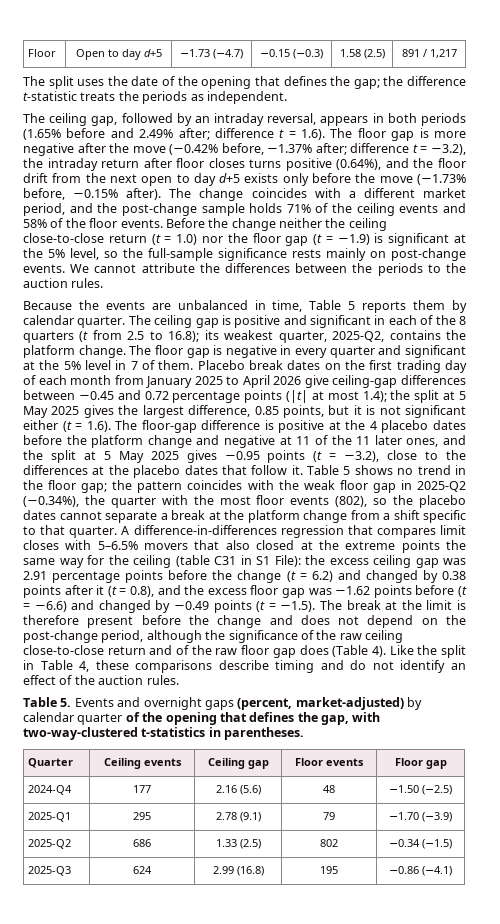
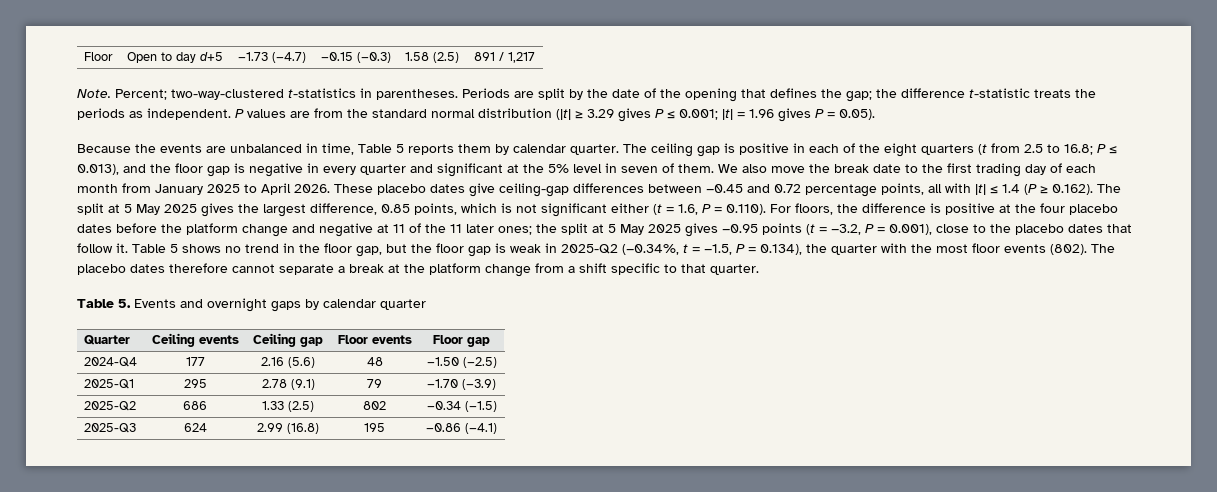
- The split uses the date of the opening that defines the gap; the difference t-statistic treats the periods as independent.
- The ceiling gap, followed by an intraday reversal, appears in both periods (1.65% before and 2.49% after; difference t = 1.6). The floor gap is more negative after the move (−0.42% before, −1.37% after; difference t = −3.2), the intraday return after floor closes turns positive (0.64%), and the floor drift from the next open to day d+5 exists only before the move (−1.73% before, −0.15% after). The change coincides with a different market period, and the post-change sample holds 71% of the ceiling events and 58% of the floor events. Before the change neither the ceiling close-to-close return (t = 1.0) nor the floor gap (t = −1.9) is significant at the 5% level, so the full-sample significance rests mainly on post-change events. We cannot attribute the differences between the periods to the auction rules.
+ Note. Percent; two-way-clustered t-statistics in parentheses. Periods are split by the date of the opening that defines the gap; the difference t-statistic treats the periods as independent. P values are from the standard normal distribution (|t| ≥ 3.29 gives P ≤ 0.001; |t| = 1.96 gives P = 0.05).
- The ceiling gap is positive and significant in each of the 8 quarters (t from 2.5 to 16.8); its weakest quarter, 2025-Q2, contains the platform change. The floor gap is negative in every quarter and significant at the 5% level in 7 of them.
+ The ceiling gap is positive in each of the eight quarters (t from 2.5 to 16.8; P ≤ 0.013), and the floor gap is negative in every quarter and significant at the 5% level in seven of them.
- Placebo break dates on the first trading day of each month from January 2025 to April 2026 give ceiling-gap differences between −0.45 and 0.72 percentage points (|t| at most 1.4); the split at 5 May 2025 gives the largest difference, 0.85 points, but it is not significant either (t = 1.6). The floor-gap difference is positive at the 4 placebo dates before the platform change and negative at 11 of the 11 later ones, and the split at 5 May 2025 gives −0.95 points (t = −3.2), close to the differences at the placebo dates that follow it.
+ We also move the break date to the first trading day of each month from January 2025 to April 2026. These placebo dates give ceiling-gap differences between −0.45 and 0.72 percentage points, all with |t| ≤ 1.4 (P ≥ 0.162). The split at 5 May 2025 gives the largest difference, 0.85 points, which is not significant either (t = 1.6, P = 0.110). For floors, the difference is positive at the four placebo dates before the platform change and negative at 11 of the 11 later ones; the split at 5 May 2025 gives −0.95 points (t = −3.2, P = 0.001), close to the placebo dates that follow it.
- Table 5 shows no trend in the floor gap; the pattern coincides with the weak floor gap in 2025-Q2 (−0.34%), the quarter with the most floor events (802), so the placebo dates cannot separate a break at the platform change from a shift specific to that quarter. A difference-in-differences regression that compares limit closes with 5–6.5% movers that also closed at the extreme points the same way for the ceiling (table C31 in S1 File): the excess ceiling gap was 2.91 percentage points before the change (t = 6.2) and changed by 0.38 points after it (t = 0.8), and the excess floor gap was −1.62 points before (t = −6.6) and changed by −0.49 points (t = −1.5). The break at the limit is therefore present before the change and does not depend on the post-change period, although the significance of the raw ceiling close-to-close return and of the raw floor gap does (Table 4). Like the split in Table 4, these comparisons describe timing and do not identify an effect of the auction rules.
+ Table 5 shows no trend in the floor gap, but the floor gap is weak in 2025-Q2 (−0.34%, t = −1.5, P = 0.134), the quarter with the most floor events (802). The placebo dates therefore cannot separate a break at the platform change from a shift specific to that quarter.
- Table 5. Events and overnight gaps (percent, market-adjusted) by calendar quarter of the opening that defines the gap, with two-way-clustered t-statistics in parentheses.
+ Table 5. Events and overnight gaps by calendar quarter

